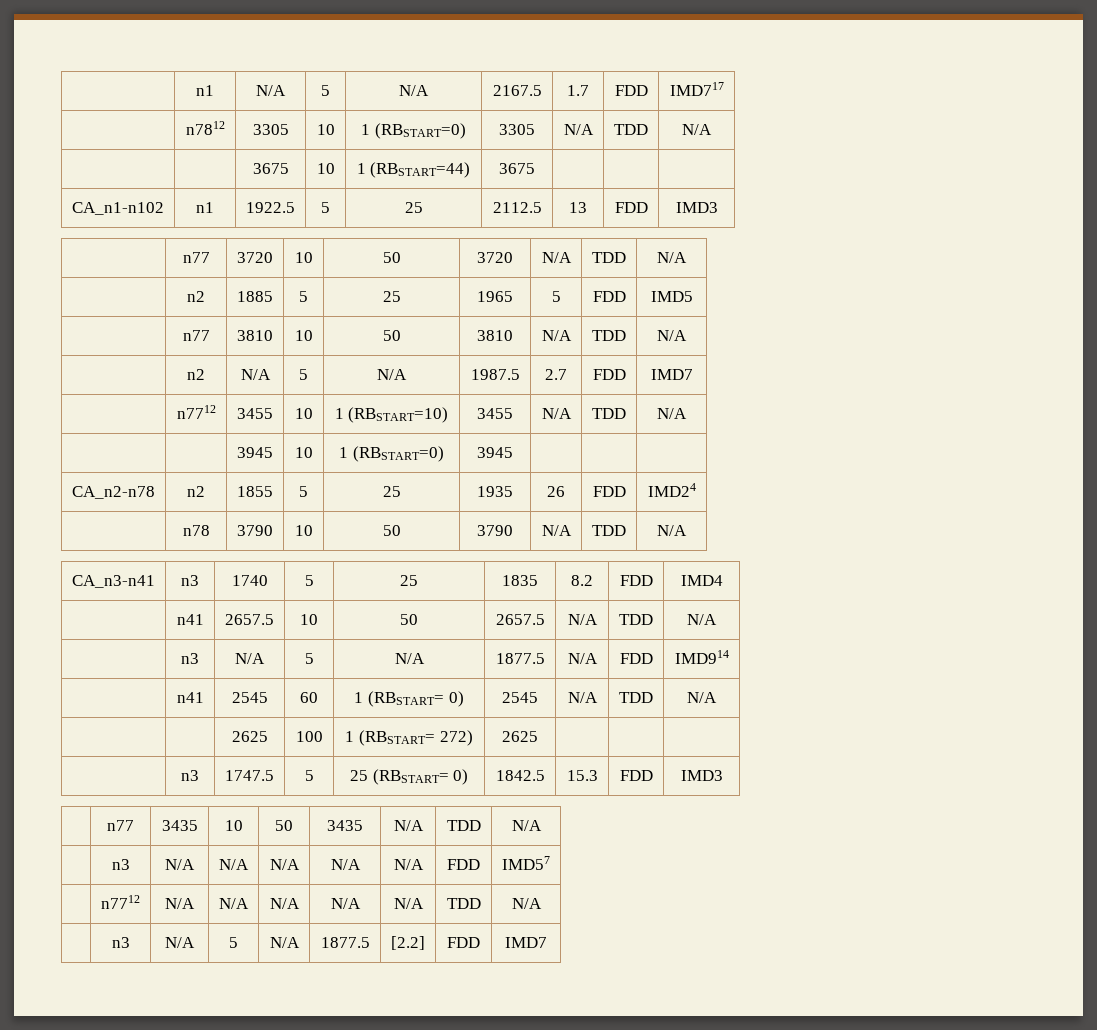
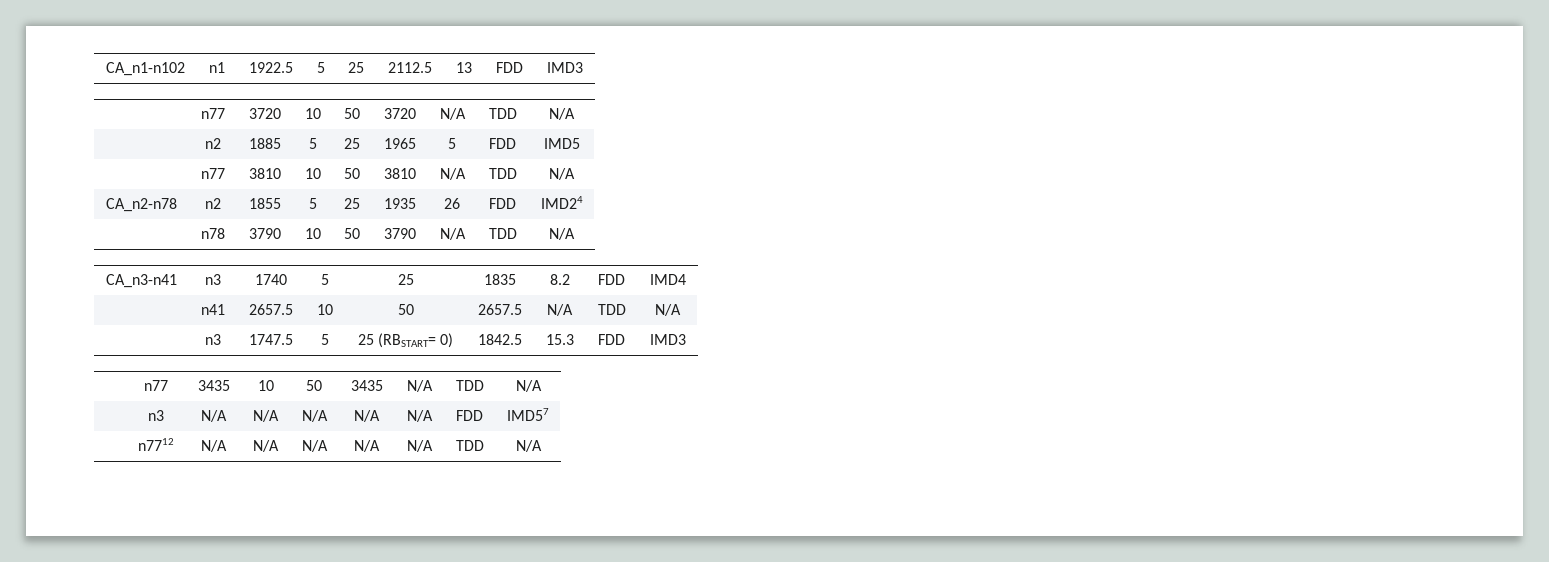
- | n1 | N/A | 5 | N/A | 2167.5 | 1.7 | FDD | IMD717
- | n7812 | 3305 | 10 | 1 (RBSTART=0) | 3305 | N/A | TDD | N/A
- | | 3675 | 10 | 1 (RBSTART=44) | 3675 | | |
- | n2 | N/A | 5 | N/A | 1987.5 | 2.7 | FDD | IMD7
- | n7712 | 3455 | 10 | 1 (RBSTART=10) | 3455 | N/A | TDD | N/A
- | | 3945 | 10 | 1 (RBSTART=0) | 3945 | | |
- | n3 | N/A | 5 | N/A | 1877.5 | N/A | FDD | IMD914
- | n41 | 2545 | 60 | 1 (RBSTART= 0) | 2545 | N/A | TDD | N/A
- | | 2625 | 100 | 1 (RBSTART= 272) | 2625 | | |
- | n3 | N/A | 5 | N/A | 1877.5 | [2.2] | FDD | IMD7

